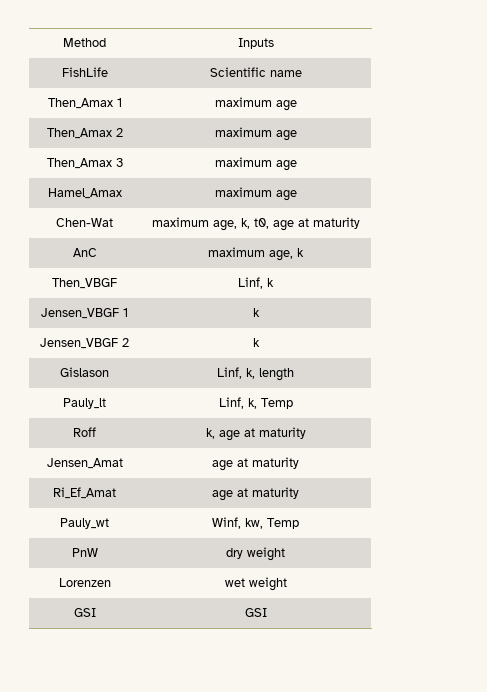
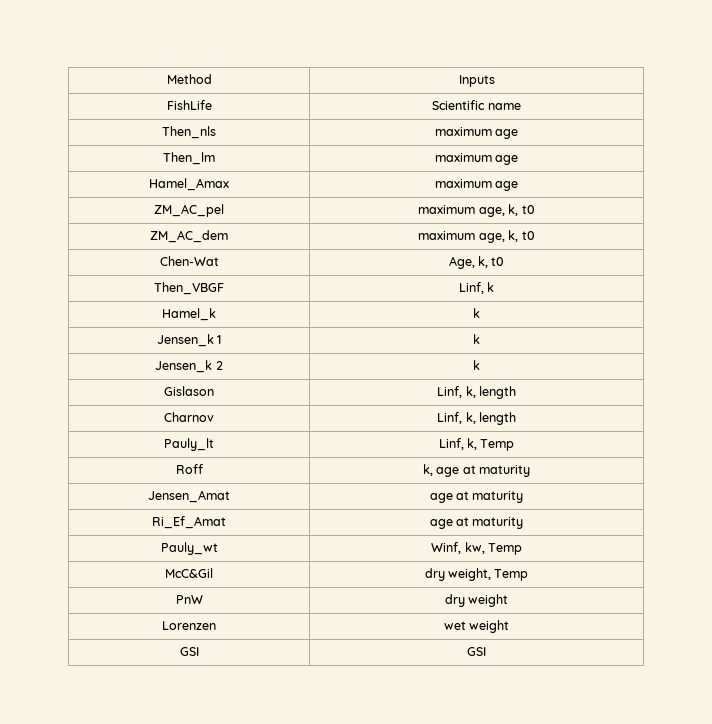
- Then_Amax 1 | maximum age
- Then_Amax 2 | maximum age
- Then_Amax 3 | maximum age
+ Then_nls | maximum age
+ Then_lm | maximum age
- Chen-Wat | maximum age, k, t0, age at maturity
- AnC | maximum age, k
+ ZM_AC_pel | maximum age, k, t0
+ ZM_AC_dem | maximum age, k, t0
+ Chen-Wat | Age, k, t0
- Jensen_VBGF 1 | k
+ Hamel_k | k
+ Jensen_k 1 | k
- Jensen_VBGF 2 | k
+ Jensen_k 2 | k
+ Charnov | Linf, k, length
+ McC&Gil | dry weight, Temp

